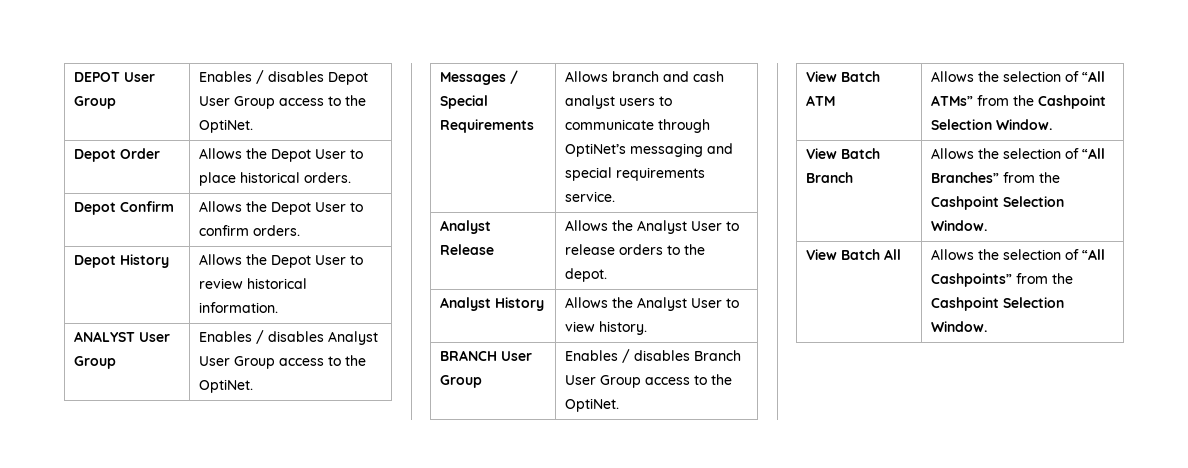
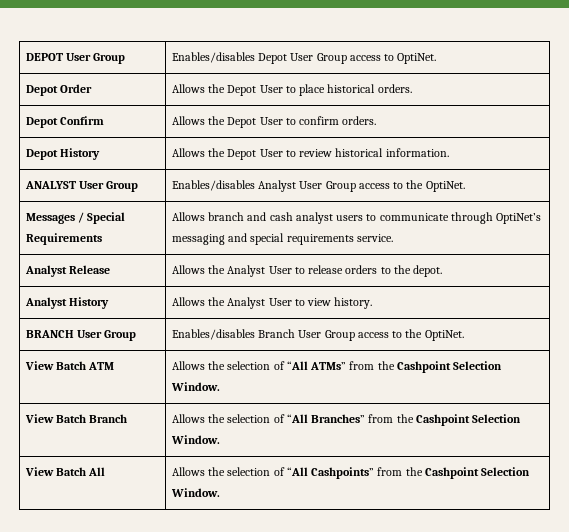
- DEPOT User Group | Enables / disables Depot User Group access to the OptiNet.
+ DEPOT User Group | Enables/disables Depot User Group access to OptiNet.
- ANALYST User Group | Enables / disables Analyst User Group access to the OptiNet.
+ ANALYST User Group | Enables/disables Analyst User Group access to the OptiNet.
- BRANCH User Group | Enables / disables Branch User Group access to the OptiNet.
+ BRANCH User Group | Enables/disables Branch User Group access to the OptiNet.

